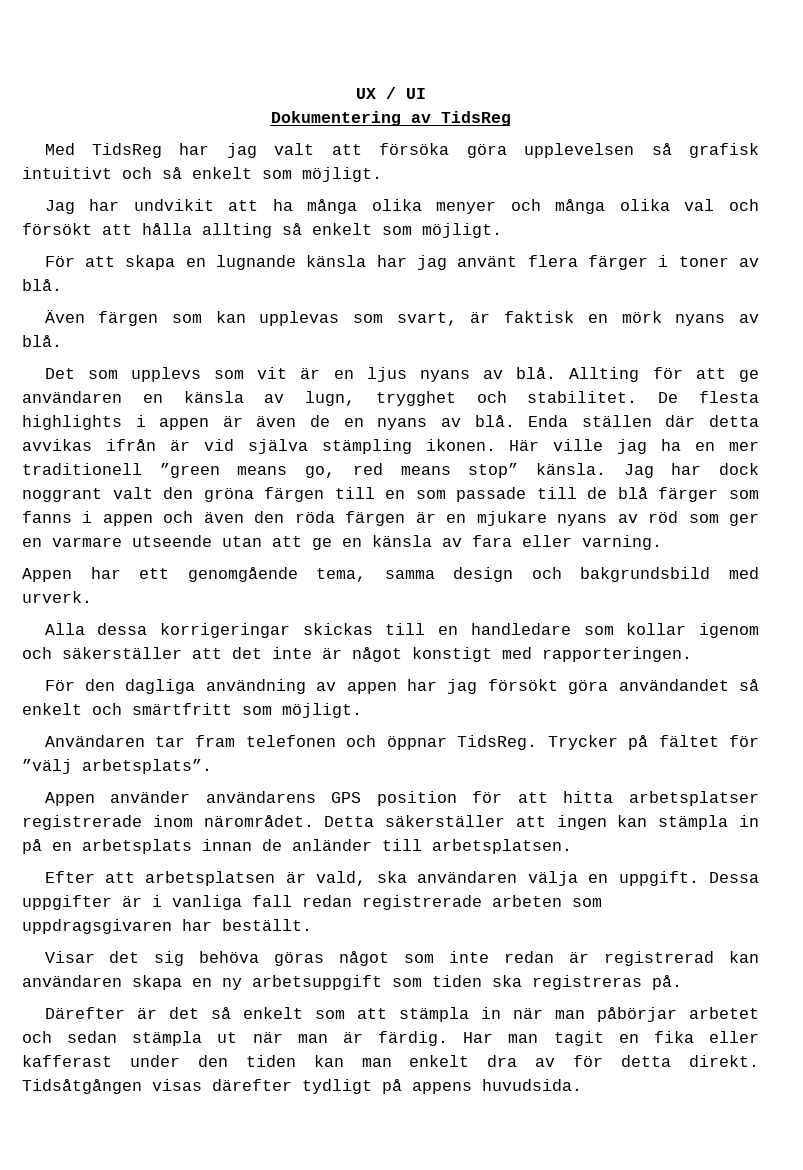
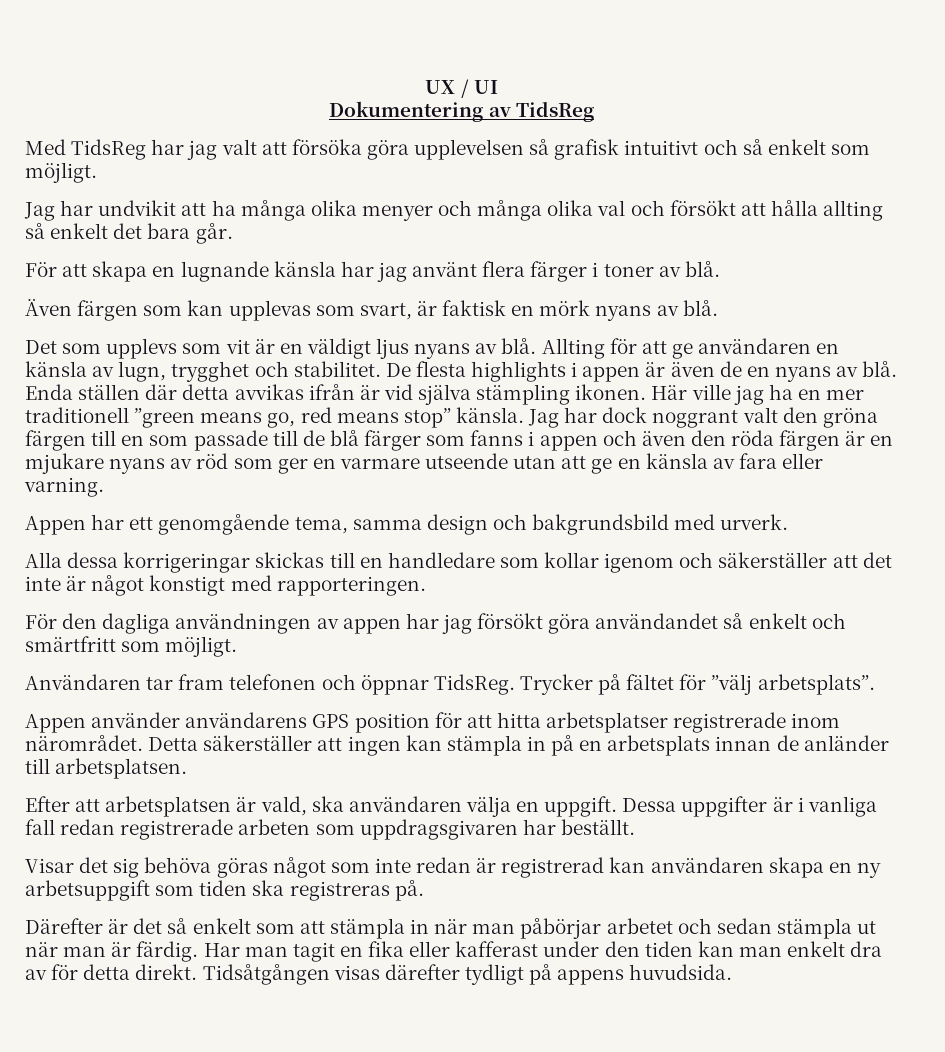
- Jag har undvikit att ha många olika menyer och många olika val och försökt att hålla allting så enkelt som möjligt.
+ Jag har undvikit att ha många olika menyer och många olika val och försökt att hålla allting så enkelt det bara går.
- Det som upplevs som vit är en ljus nyans av blå.
+ Det som upplevs som vit är en väldigt ljus nyans av blå.
- För den dagliga användning av appen har jag försökt göra användandet så enkelt och smärtfritt som möjligt.
+ För den dagliga användningen av appen har jag försökt göra användandet så enkelt och smärtfritt som möjligt.

